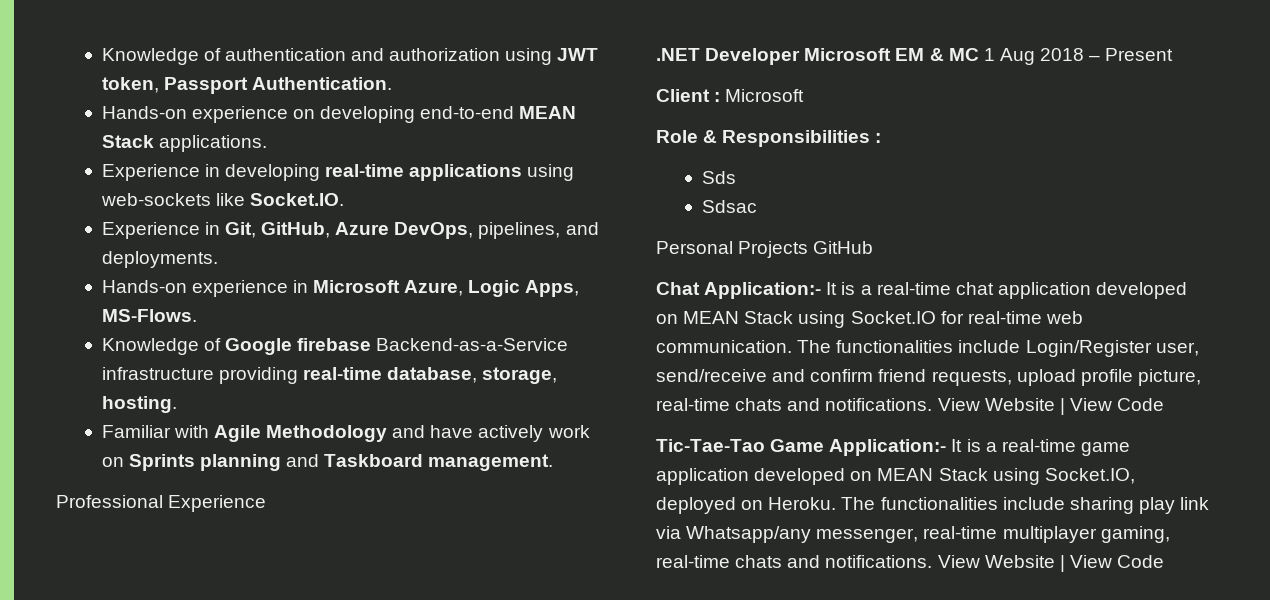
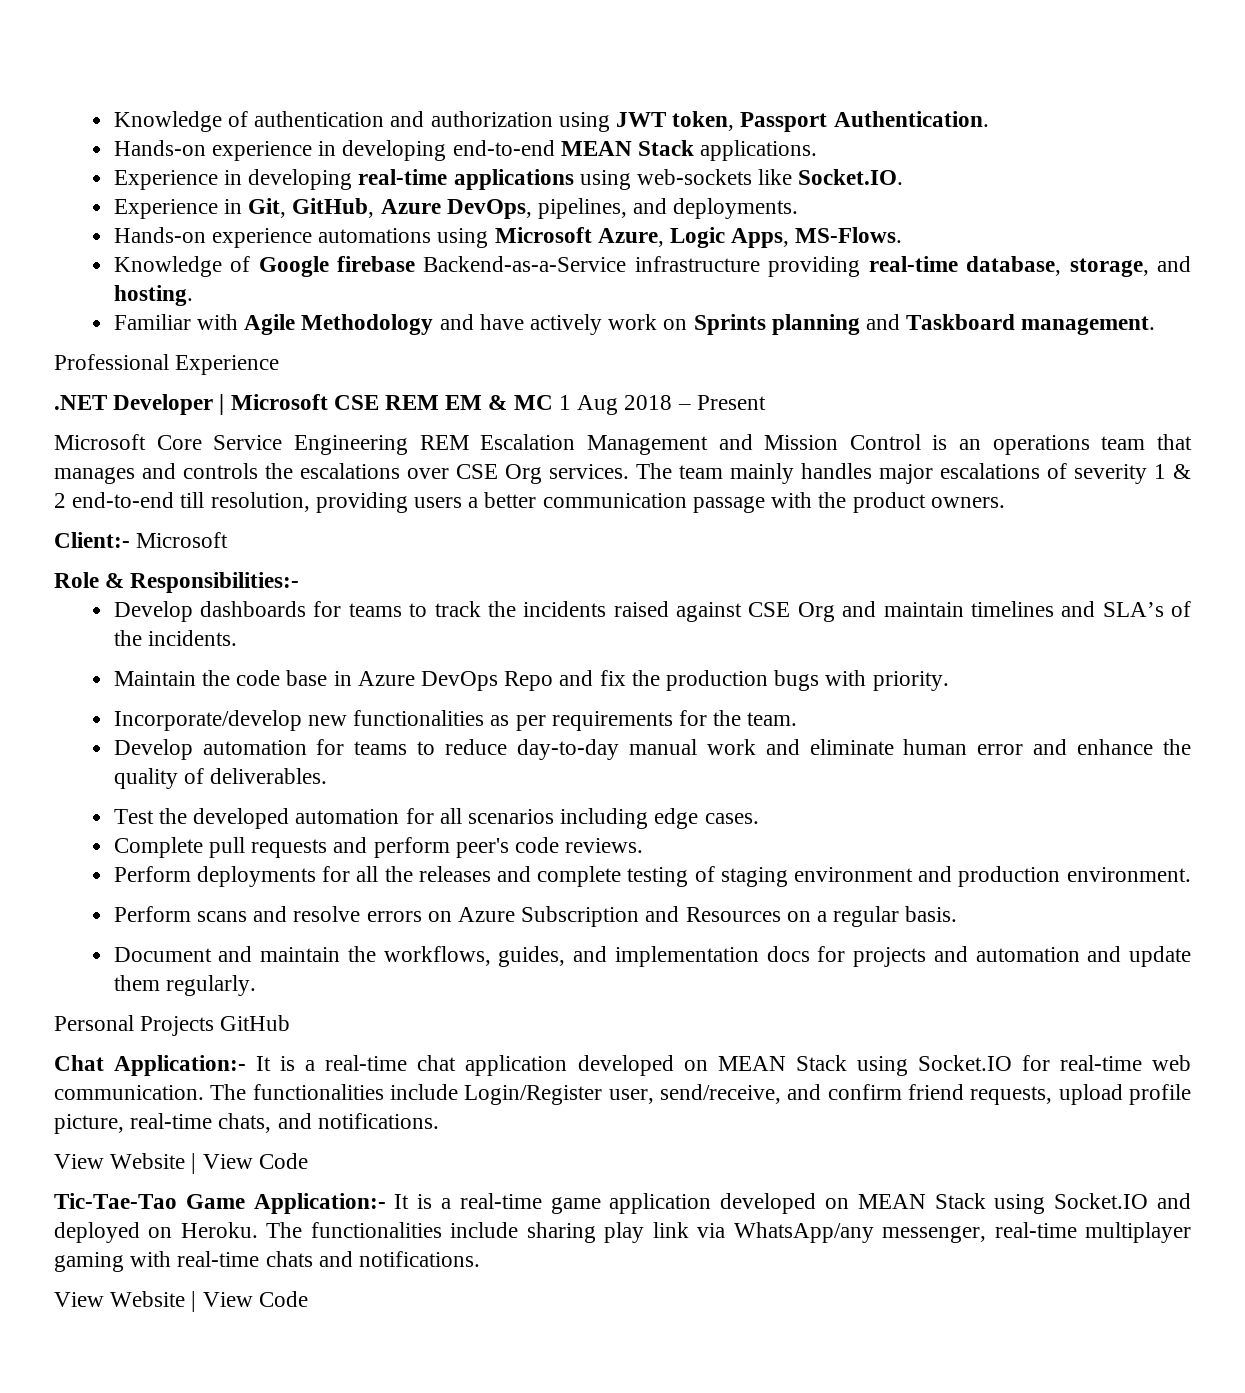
- Hands-on experience on developing end-to-end MEAN Stack applications.
+ Hands-on experience in developing end-to-end MEAN Stack applications.
- Hands-on experience in Microsoft Azure, Logic Apps, MS-Flows.
+ Hands-on experience automations using Microsoft Azure, Logic Apps, MS-Flows.
- Knowledge of Google firebase Backend-as-a-Service infrastructure providing real-time database, storage, hosting.
+ Knowledge of Google firebase Backend-as-a-Service infrastructure providing real-time database, storage, and hosting.
- .NET Developer Microsoft EM & MC 1 Aug 2018 – Present
+ .NET Developer | Microsoft CSE REM EM & MC 1 Aug 2018 – Present
- Client : Microsoft
- Role & Responsibilities :
- Sds
- Sdsac
+ Microsoft Core Service Engineering REM Escalation Management and Mission Control is an operations team that manages and controls the escalations over CSE Org services. The team mainly handles major escalations of severity 1 & 2 end-to-end till resolution, providing users a better communication passage with the product owners.
+ Client:- Microsoft
+ Role & Responsibilities:-
+ Develop dashboards for teams to track the incidents raised against CSE Org and maintain timelines and SLA’s of the incidents.
+ Maintain the code base in Azure DevOps Repo and fix the production bugs with priority.
+ Incorporate/develop new functionalities as per requirements for the team.
+ Develop automation for teams to reduce day-to-day manual work and eliminate human error and enhance the quality of deliverables.
+ Test the developed automation for all scenarios including edge cases.
+ Complete pull requests and perform peer's code reviews.
+ Perform deployments for all the releases and complete testing of staging environment and production environment.
+ Perform scans and resolve errors on Azure Subscription and Resources on a regular basis.
+ Document and maintain the workflows, guides, and implementation docs for projects and automation and update them regularly.
- The functionalities include Login/Register user, send/receive and confirm friend requests, upload profile picture, real-time chats and notifications. View Website | View Code
+ The functionalities include Login/Register user, send/receive, and confirm friend requests, upload profile picture, real-time chats, and notifications.
+ View Website | View Code
- Tic-Tae-Tao Game Application:- It is a real-time game application developed on MEAN Stack using Socket.IO, deployed on Heroku.
+ Tic-Tae-Tao Game Application:- It is a real-time game application developed on MEAN Stack using Socket.IO and deployed on Heroku.
- The functionalities include sharing play link via Whatsapp/any messenger, real-time multiplayer gaming, real-time chats and notifications. View Website | View Code
+ The functionalities include sharing play link via WhatsApp/any messenger, real-time multiplayer gaming with real-time chats and notifications.
+ View Website | View Code

